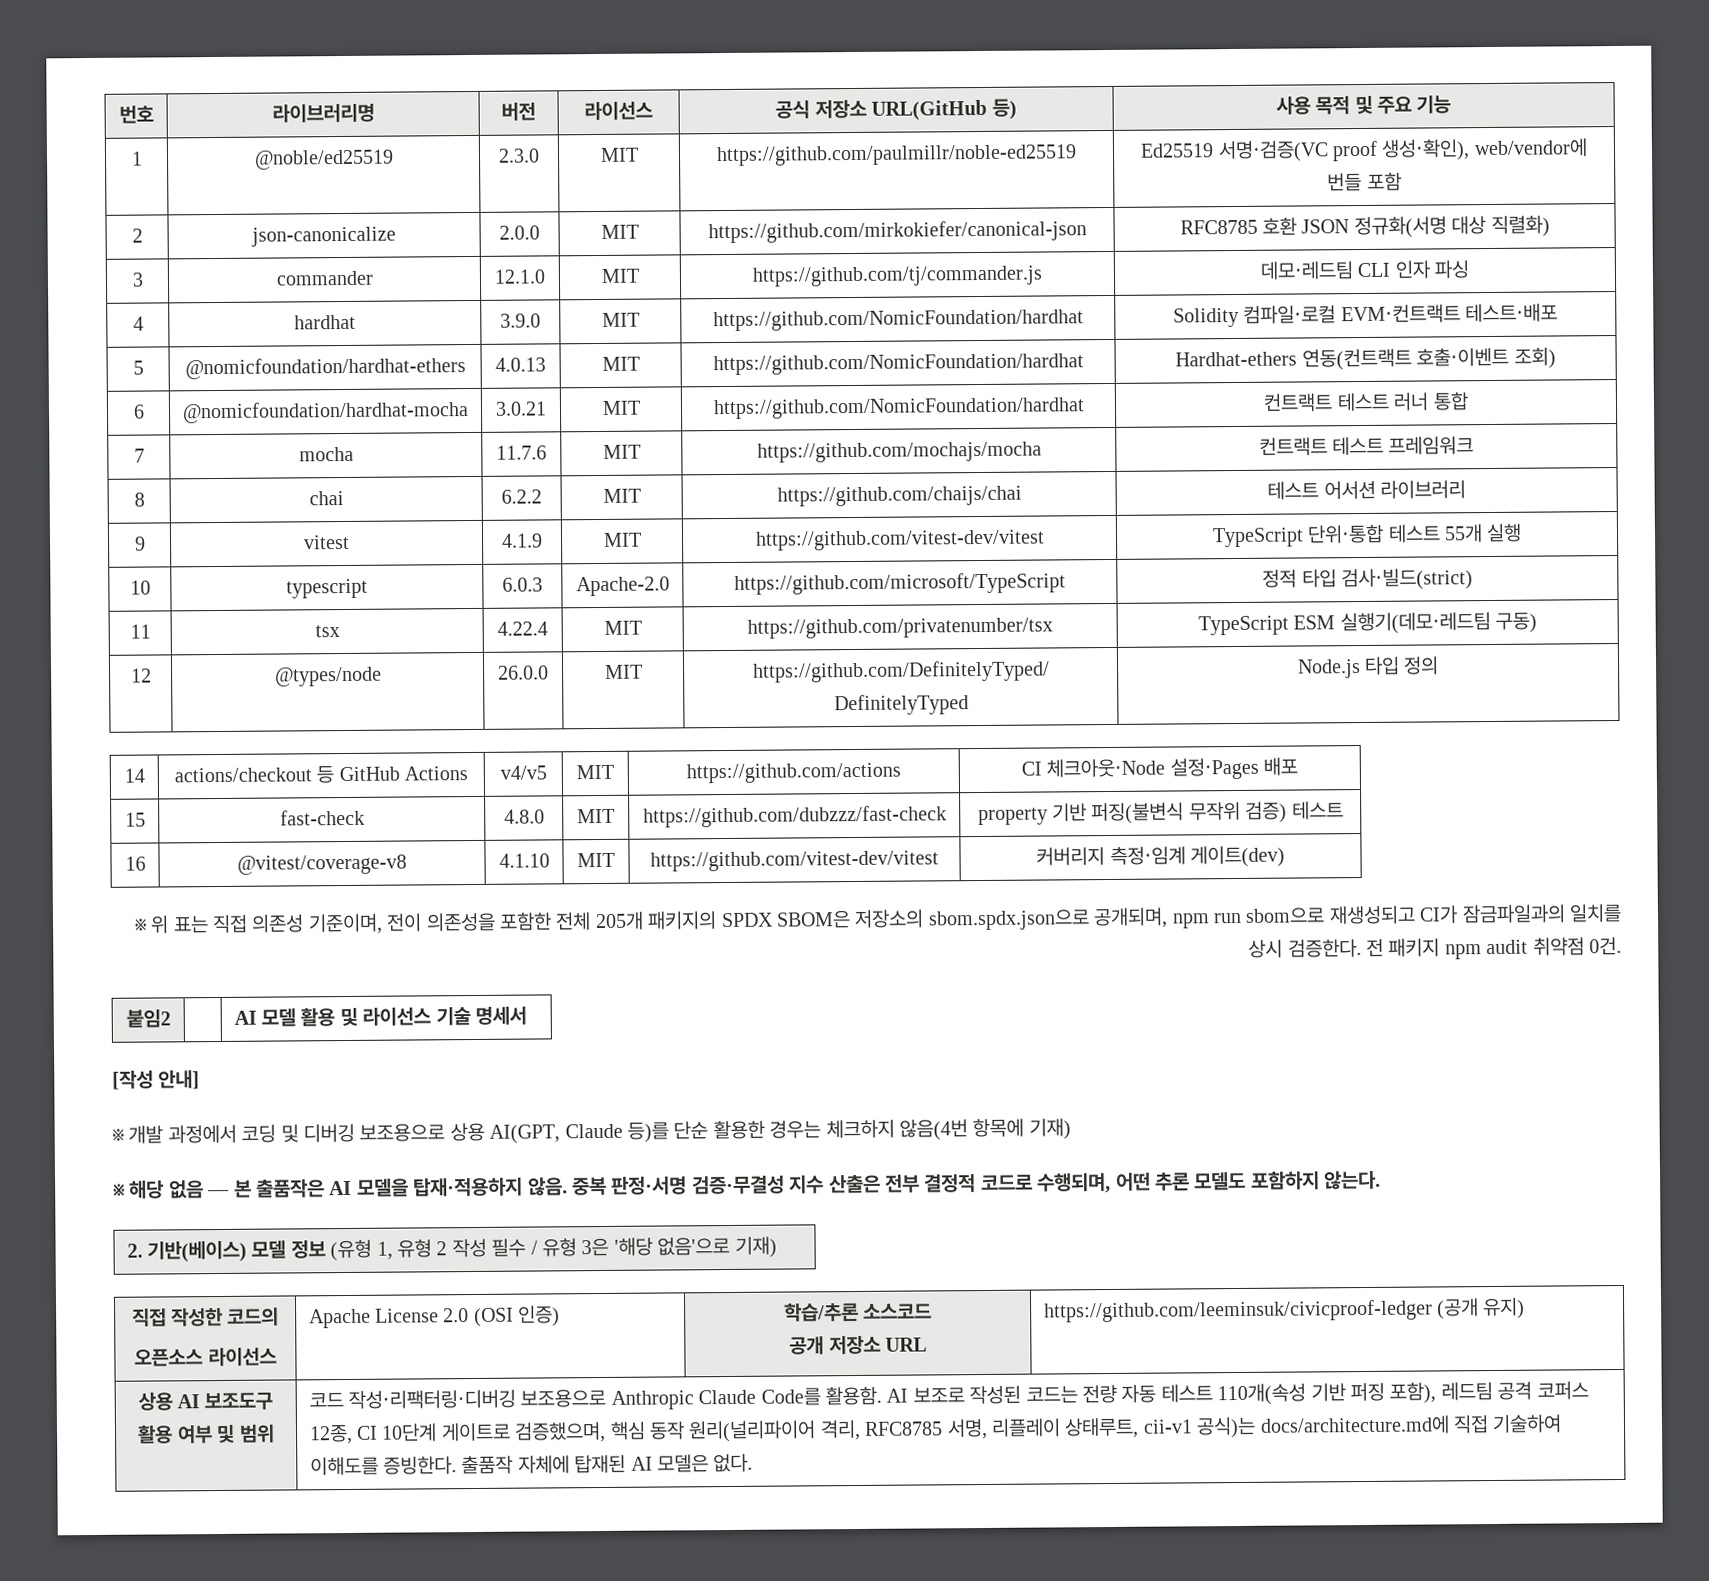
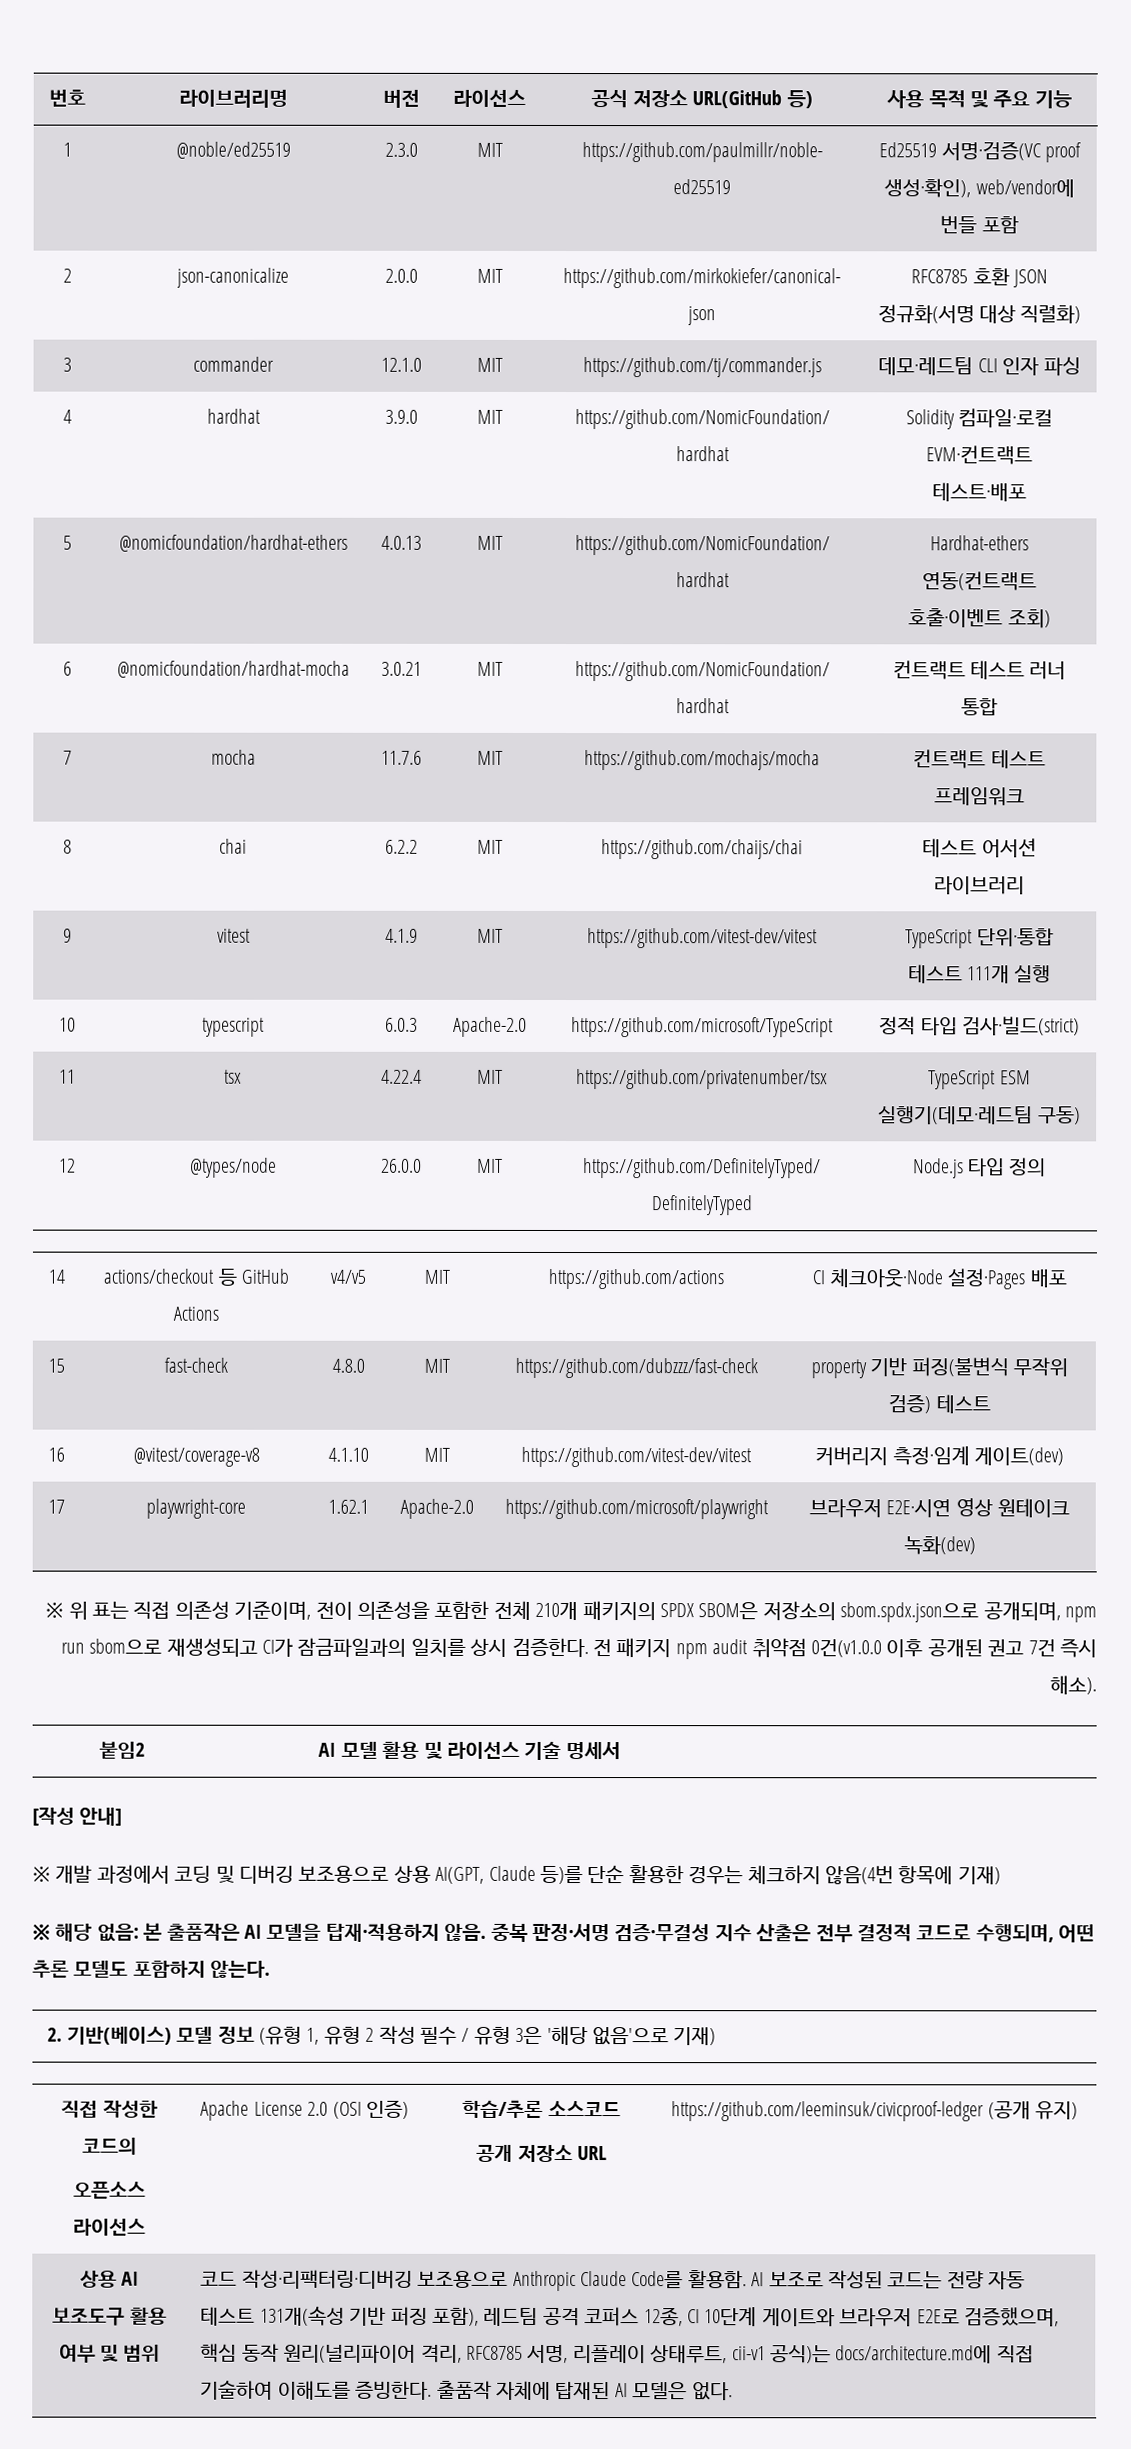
- 9 | vitest | 4.1.9 | MIT | https://github.com/vitest-dev/vitest | TypeScript 단위·통합 테스트 55개 실행
+ 9 | vitest | 4.1.9 | MIT | https://github.com/vitest-dev/vitest | TypeScript 단위·통합 테스트 111개 실행
+ 17 | playwright-core | 1.62.1 | Apache-2.0 | https://github.com/microsoft/playwright | 브라우저 E2E·시연 영상 원테이크 녹화(dev)
- ※ 위 표는 직접 의존성 기준이며, 전이 의존성을 포함한 전체 205개 패키지의 SPDX SBOM은 저장소의 sbom.spdx.json으로 공개되며, npm run sbom으로 재생성되고 CI가 잠금파일과의 일치를 상시 검증한다.
+ ※ 위 표는 직접 의존성 기준이며, 전이 의존성을 포함한 전체 210개 패키지의 SPDX SBOM은 저장소의 sbom.spdx.json으로 공개되며, npm run sbom으로 재생성되고 CI가 잠금파일과의 일치를 상시 검증한다.
- 전 패키지 npm audit 취약점 0건.
+ 전 패키지 npm audit 취약점 0건(v1.0.0 이후 공개된 권고 7건 즉시 해소).
- ※ 해당 없음 — 본 출품작은 AI 모델을 탑재·적용하지 않음.
+ ※ 해당 없음: 본 출품작은 AI 모델을 탑재·적용하지 않음.
- AI 보조로 작성된 코드는 전량 자동 테스트 110개(속성 기반 퍼징 포함), 레드팀 공격 코퍼스 12종, CI 10단계 게이트로 검증했으며, 핵심 동작 원리(널리파이어 격리, RFC8785 서명, 리플레이 상태루트, cii-v1 공식)는 docs/architecture.md에 직접 기술하여 이해도를 증빙한다.
+ AI 보조로 작성된 코드는 전량 자동 테스트 131개(속성 기반 퍼징 포함), 레드팀 공격 코퍼스 12종, CI 10단계 게이트와 브라우저 E2E로 검증했으며, 핵심 동작 원리(널리파이어 격리, RFC8785 서명, 리플레이 상태루트, cii-v1 공식)는 docs/architecture.md에 직접 기술하여 이해도를 증빙한다.

